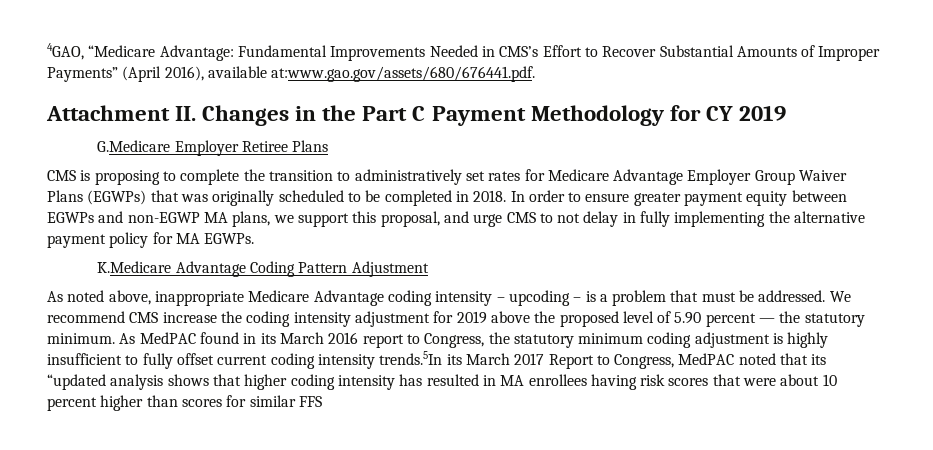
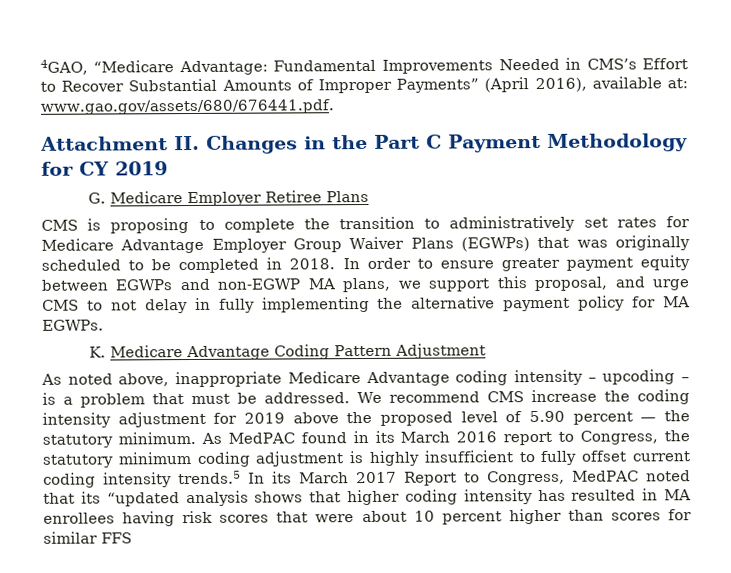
- 4GAO, “Medicare Advantage: Fundamental Improvements Needed in CMS’s Effort to Recover Substantial Amounts of Improper Payments” (April 2016), available at:www.gao.gov/assets/680/676441.pdf.
+ 4GAO, “Medicare Advantage: Fundamental Improvements Needed in CMS’s Effort to Recover Substantial Amounts of Improper Payments” (April 2016), available at: www.gao.gov/assets/680/676441.pdf.
- G.Medicare Employer Retiree Plans
+ G. Medicare Employer Retiree Plans
- K.Medicare Advantage Coding Pattern Adjustment
+ K. Medicare Advantage Coding Pattern Adjustment
- As MedPAC found in its March 2016 report to Congress, the statutory minimum coding adjustment is highly insufficient to fully offset current coding intensity trends.5In its March 2017 Report to Congress, MedPAC noted that its “updated analysis shows that higher coding intensity has resulted in MA enrollees having risk scores that were about 10 percent higher than scores for similar FFS
+ As MedPAC found in its March 2016 report to Congress, the statutory minimum coding adjustment is highly insufficient to fully offset current coding intensity trends.5 In its March 2017 Report to Congress, MedPAC noted that its “updated analysis shows that higher coding intensity has resulted in MA enrollees having risk scores that were about 10 percent higher than scores for similar FFS

